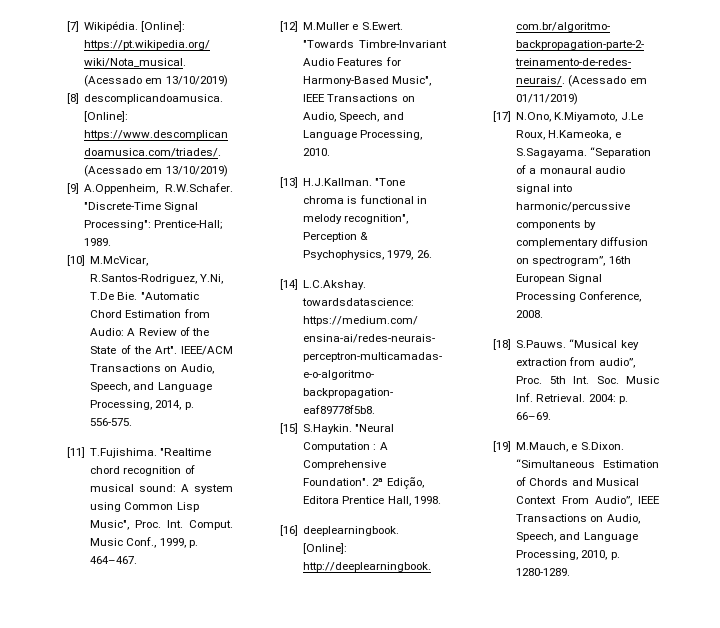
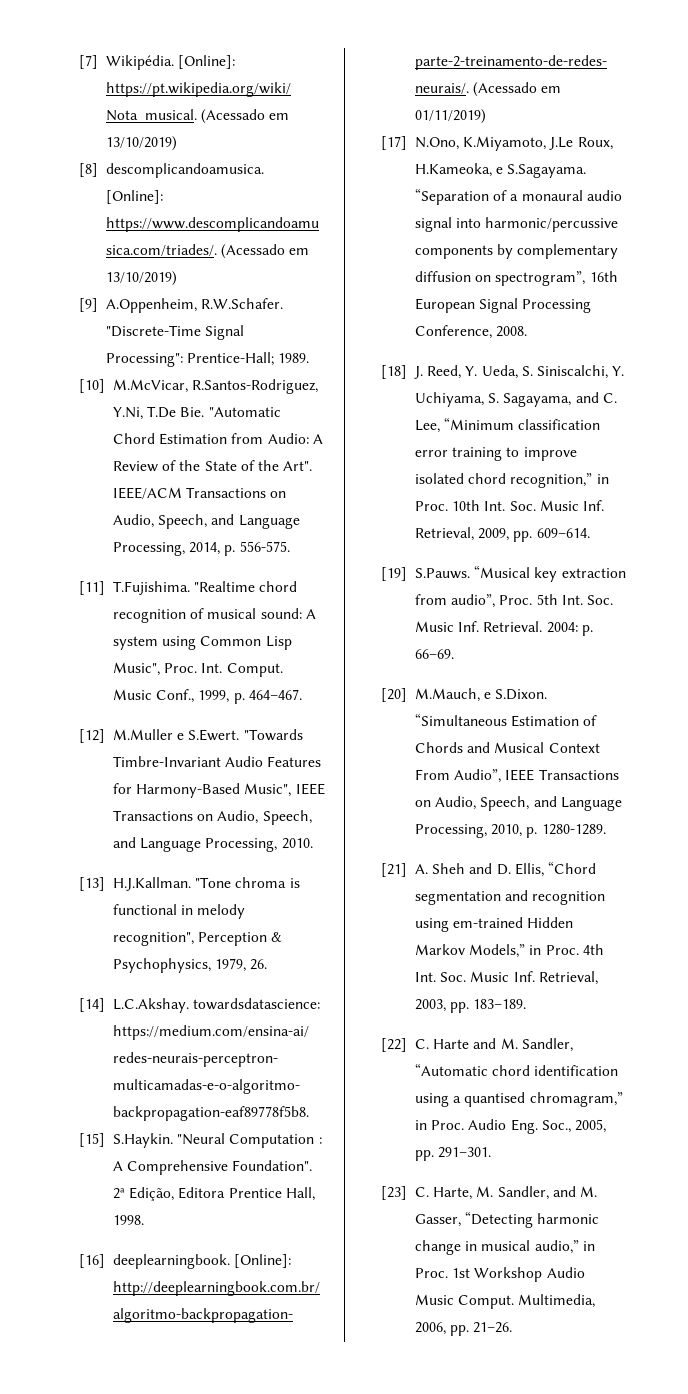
- [18] S.Pauws. “Musical key extraction from audio”, Proc.
+ [18] J. Reed, Y. Ueda, S. Siniscalchi, Y. Uchiyama, S. Sagayama, and C. Lee, “Minimum classification error training to improve isolated chord recognition,” in Proc. 10th Int. Soc. Music Inf. Retrieval, 2009, pp. 609–614.
+ [19] S.Pauws. “Musical key extraction from audio”, Proc.
- [19] M.Mauch, e S.Dixon. “Simultaneous Estimation of Chords and Musical Context From Audio”, IEEE Transactions on Audio, Speech, and Language Processing, 2010, p. 1280-1289.
+ [20] M.Mauch, e S.Dixon. “Simultaneous Estimation of Chords and Musical Context From Audio”, IEEE Transactions on Audio, Speech, and Language Processing, 2010, p. 1280-1289.
+ [21] A. Sheh and D. Ellis, “Chord segmentation and recognition using em-trained Hidden Markov Models,” in Proc. 4th Int. Soc. Music Inf. Retrieval, 2003, pp. 183–189.
+ [22] C. Harte and M. Sandler, “Automatic chord identification using a quantised chromagram,” in Proc. Audio Eng. Soc., 2005, pp. 291–301.
+ [23] C. Harte, M. Sandler, and M. Gasser, “Detecting harmonic change in musical audio,” in Proc. 1st Workshop Audio Music Comput. Multimedia, 2006, pp. 21–26.

